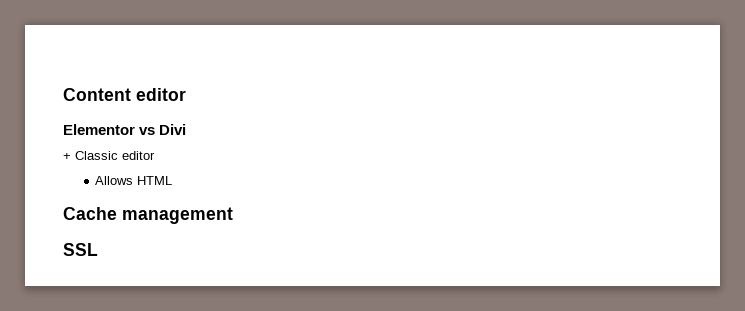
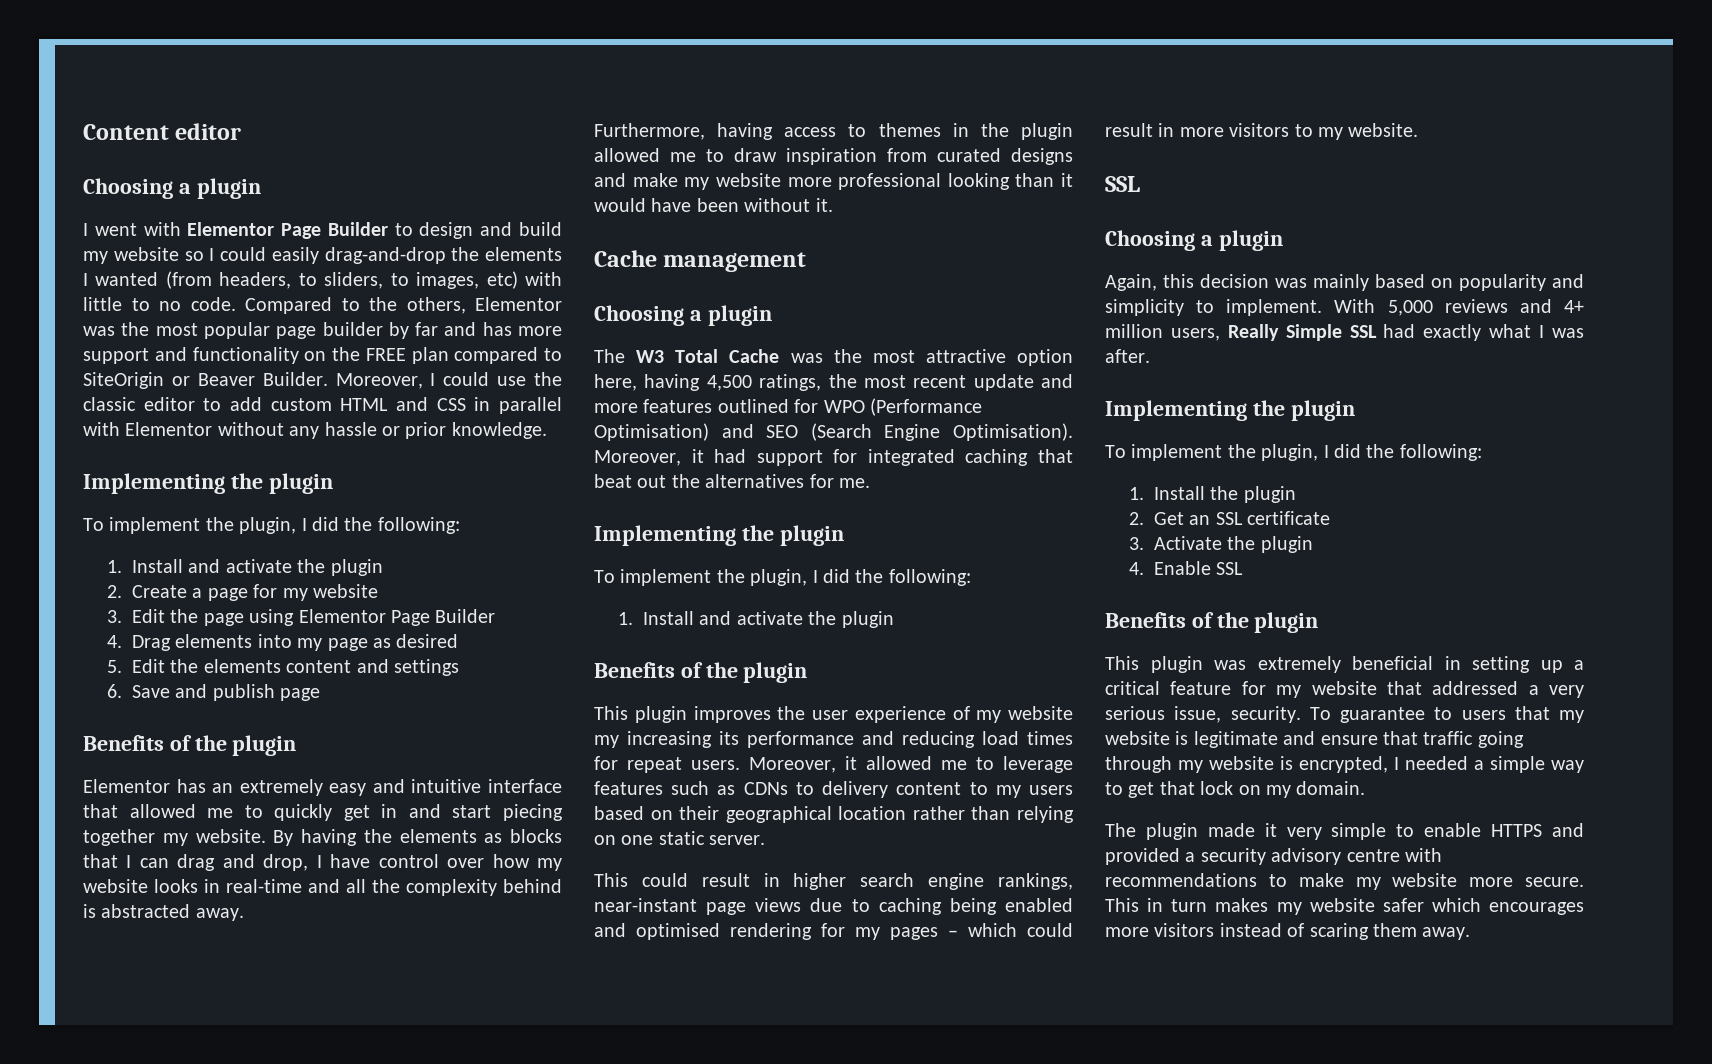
  Content editor
- Elementor vs Divi
- + Classic editor
- Allows HTML
+ Choosing a plugin
+ I went with Elementor Page Builder to design and build my website so I could easily drag-and-drop the elements I wanted (from headers, to sliders, to images, etc) with little to no code. Compared to the others, Elementor was the most popular page builder by far and has more support and functionality on the FREE plan compared to SiteOrigin or Beaver Builder. Moreover, I could use the classic editor to add custom HTML and CSS in parallel with Elementor without any hassle or prior knowledge.
+ Implementing the plugin
+ To implement the plugin, I did the following:
+ 1. Install and activate the plugin
+ 2. Create a page for my website
+ 3. Edit the page using Elementor Page Builder
+ 4. Drag elements into my page as desired
+ 5. Edit the elements content and settings
+ 6. Save and publish page
+ Benefits of the plugin
+ Elementor has an extremely easy and intuitive interface that allowed me to quickly get in and start piecing together my website. By having the elements as blocks that I can drag and drop, I have control over how my website looks in real-time and all the complexity behind is abstracted away.
+ Furthermore, having access to themes in the plugin allowed me to draw inspiration from curated designs and make my website more professional looking than it would have been without it.
  Cache management
+ Choosing a plugin
+ The W3 Total Cache was the most attractive option here, having 4,500 ratings, the most recent update and more features outlined for WPO (Performance Optimisation) and SEO (Search Engine Optimisation). Moreover, it had support for integrated caching that beat out the alternatives for me.
+ Implementing the plugin
+ To implement the plugin, I did the following:
+ 1. Install and activate the plugin
+ Benefits of the plugin
+ This plugin improves the user experience of my website my increasing its performance and reducing load times for repeat users. Moreover, it allowed me to leverage features such as CDNs to delivery content to my users based on their geographical location rather than relying on one static server.
+ This could result in higher search engine rankings, near-instant page views due to caching being enabled and optimised rendering for my pages – which could result in more visitors to my website.
  SSL
+ Choosing a plugin
+ Again, this decision was mainly based on popularity and simplicity to implement. With 5,000 reviews and 4+ million users, Really Simple SSL had exactly what I was after.
+ Implementing the plugin
+ To implement the plugin, I did the following:
+ 1. Install the plugin
+ 2. Get an SSL certificate
+ 3. Activate the plugin
+ 4. Enable SSL
+ Benefits of the plugin
+ This plugin was extremely beneficial in setting up a critical feature for my website that addressed a very serious issue, security. To guarantee to users that my website is legitimate and ensure that traffic going through my website is encrypted, I needed a simple way to get that lock on my domain.
+ The plugin made it very simple to enable HTTPS and provided a security advisory centre with recommendations to make my website more secure. This in turn makes my website safer which encourages more visitors instead of scaring them away.

